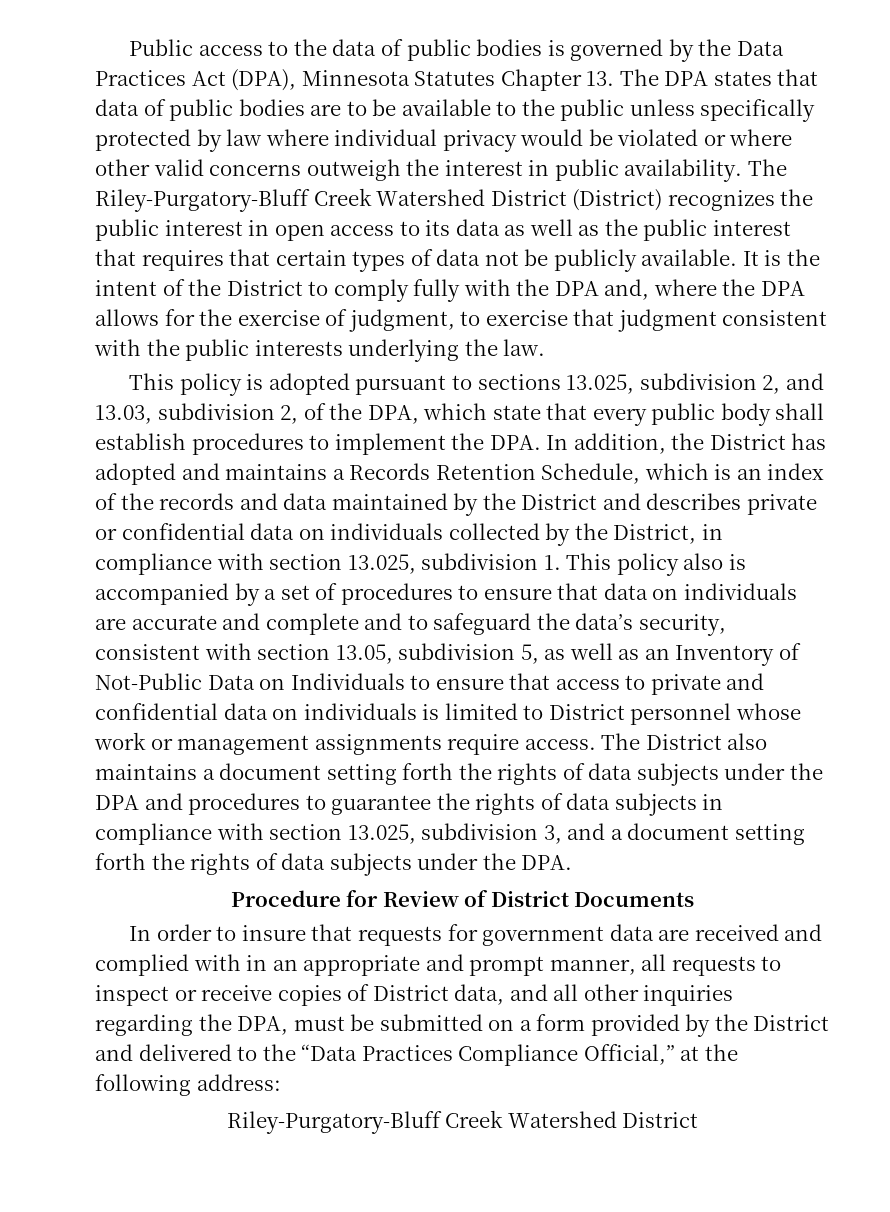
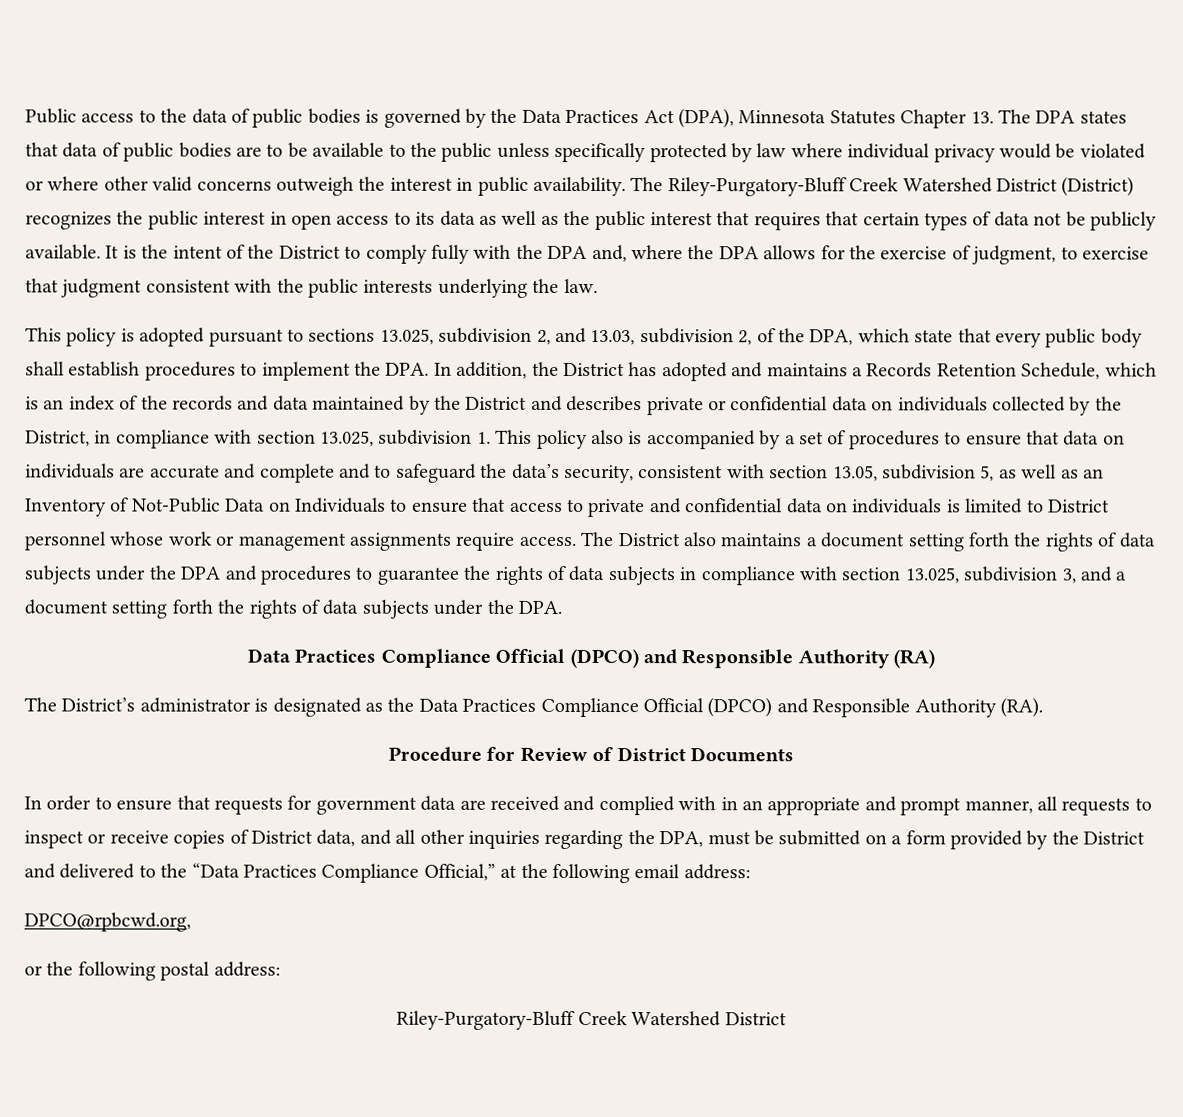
+ Data Practices Compliance Official (DPCO) and Responsible Authority (RA)
+ The District’s administrator is designated as the Data Practices Compliance Official (DPCO) and Responsible Authority (RA).
- In order to insure that requests for government data are received and complied with in an appropriate and prompt manner, all requests to inspect or receive copies of District data, and all other inquiries regarding the DPA, must be submitted on a form provided by the District and delivered to the “Data Practices Compliance Official,” at the following address:
+ In order to ensure that requests for government data are received and complied with in an appropriate and prompt manner, all requests to inspect or receive copies of District data, and all other inquiries regarding the DPA, must be submitted on a form provided by the District and delivered to the “Data Practices Compliance Official,” at the following email address:
+ DPCO@rpbcwd.org,
+ or the following postal address:

